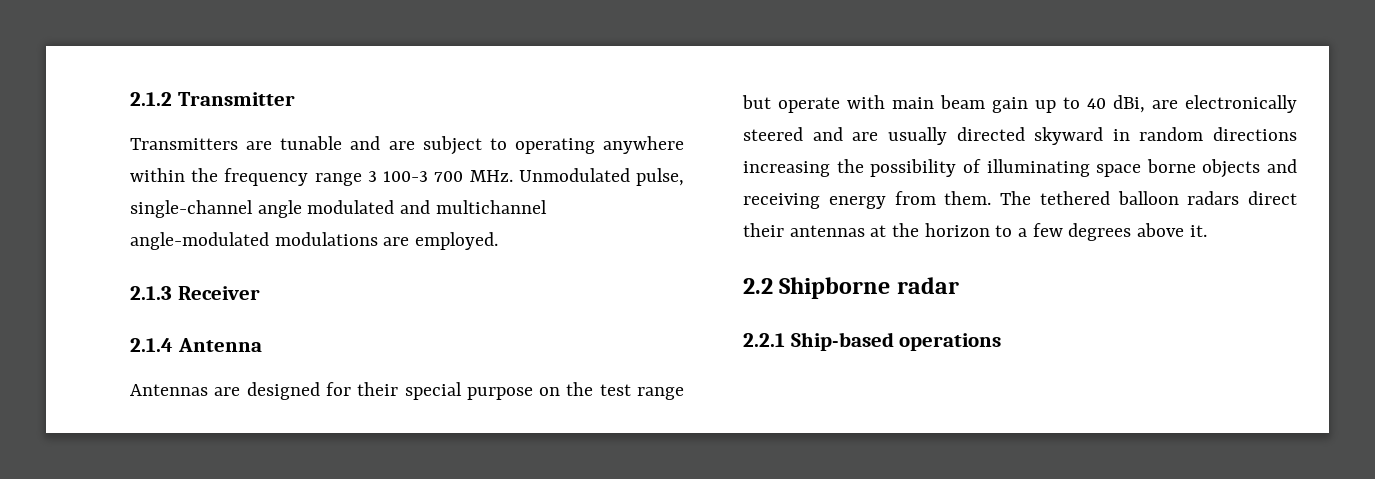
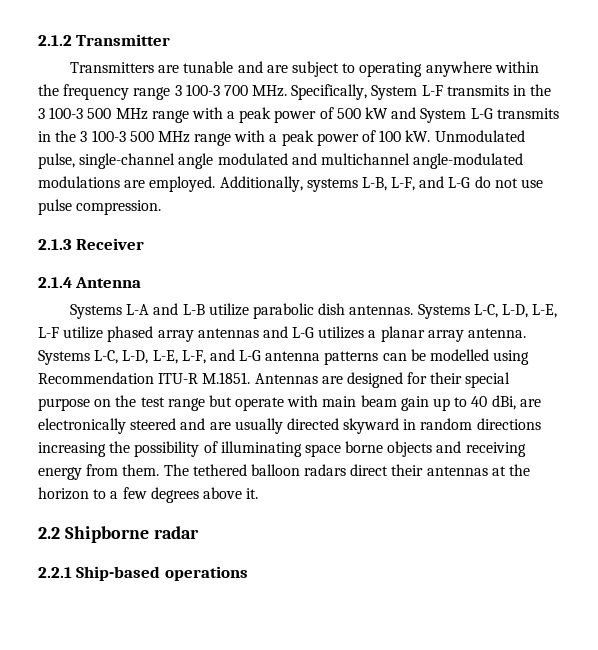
- Transmitters are tunable and are subject to operating anywhere within the frequency range 3 100-3 700 MHz. Unmodulated pulse, single-channel angle modulated and multichannel angle-modulated modulations are employed.
+ Transmitters are tunable and are subject to operating anywhere within the frequency range 3 100-3 700 MHz. Specifically, System L-F transmits in the 3 100-3 500 MHz range with a peak power of 500 kW and System L-G transmits in the 3 100-3 500 MHz range with a peak power of 100 kW. Unmodulated pulse, single-channel angle modulated and multichannel angle-modulated modulations are employed. Additionally, systems L-B, L-F, and L-G do not use pulse compression.
  2.1.3 Receiver
  2.1.4 Antenna
- Antennas are designed for their special purpose on the test range but operate with main beam gain up to 40 dBi, are electronically steered and are usually directed skyward in random directions increasing the possibility of illuminating space borne objects and receiving energy from them.
+ Systems L-A and L-B utilize parabolic dish antennas. Systems L-C, L-D, L-E, L-F utilize phased array antennas and L-G utilizes a planar array antenna. Systems L-C, L-D, L-E, L-F, and L-G antenna patterns can be modelled using Recommendation ITU-R M.1851. Antennas are designed for their special purpose on the test range but operate with main beam gain up to 40 dBi, are electronically steered and are usually directed skyward in random directions increasing the possibility of illuminating space borne objects and receiving energy from them.

